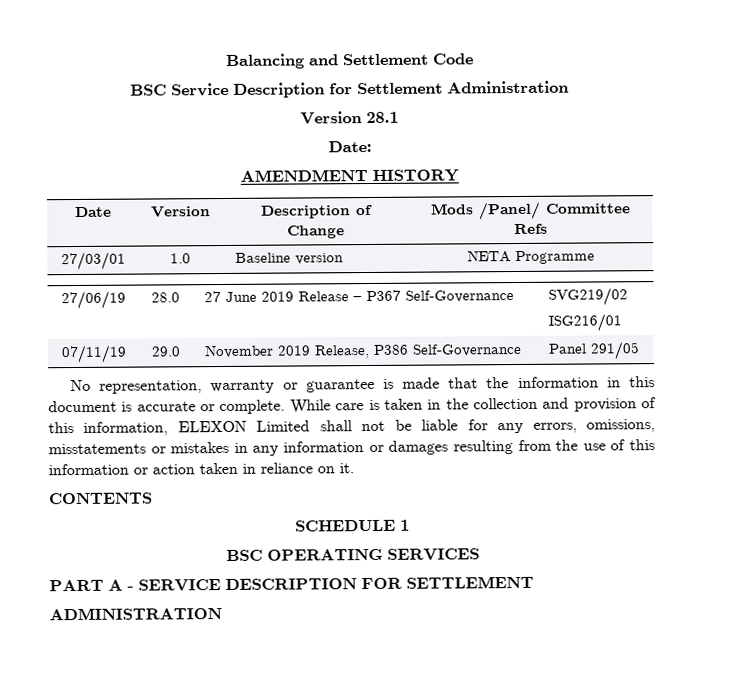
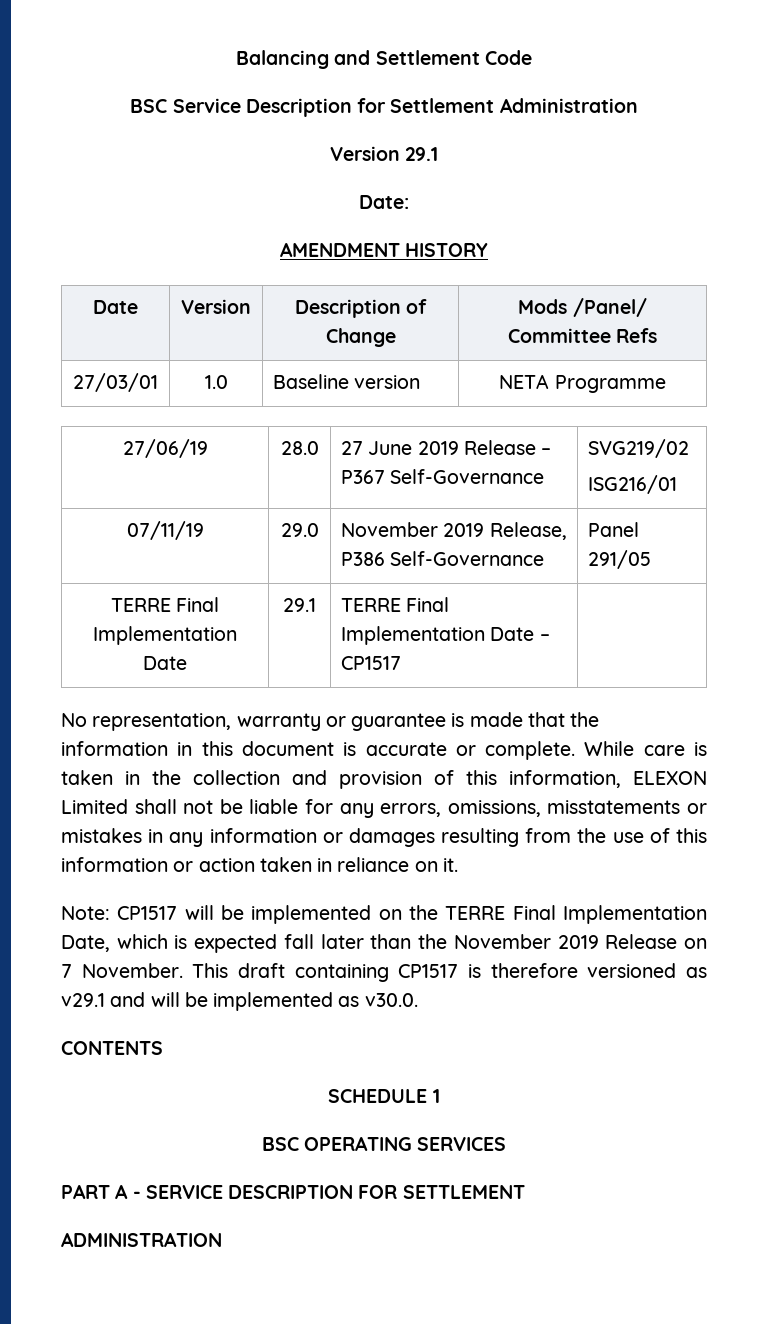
- Version 28.1
+ Version 29.1
+ TERRE Final Implementation Date | 29.1 | TERRE Final Implementation Date – CP1517 |
+ Note: CP1517 will be implemented on the TERRE Final Implementation Date, which is expected fall later than the November 2019 Release on 7 November. This draft containing CP1517 is therefore versioned as v29.1 and will be implemented as v30.0.

